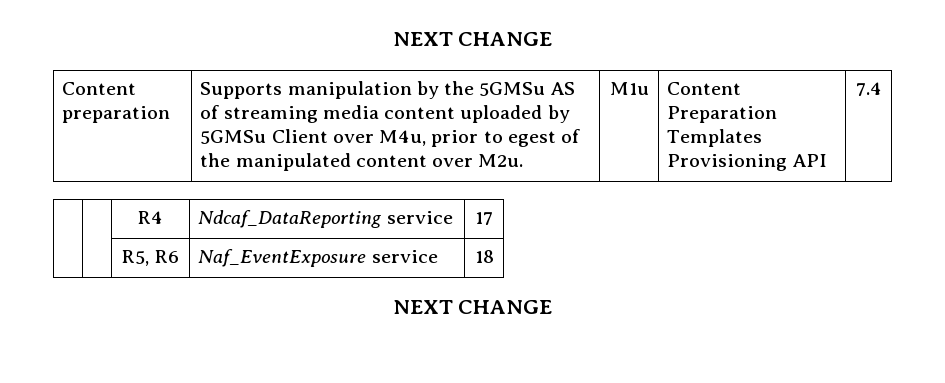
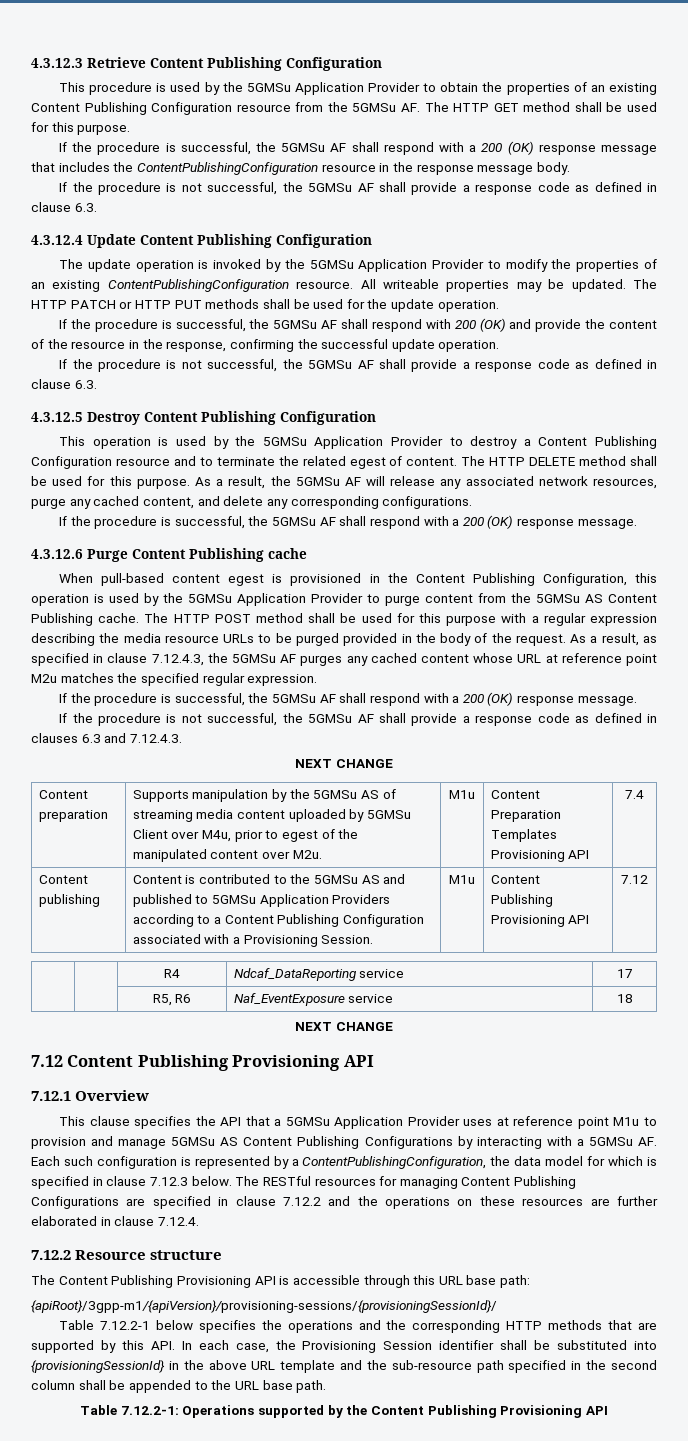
+ 4.3.12.3 Retrieve Content Publishing Configuration
+ This procedure is used by the 5GMSu Application Provider to obtain the properties of an existing Content Publishing Configuration resource from the 5GMSu AF. The HTTP GET method shall be used for this purpose.
+ If the procedure is successful, the 5GMSu AF shall respond with a 200 (OK) response message that includes the ContentPublishingConfiguration resource in the response message body.
+ If the procedure is not successful, the 5GMSu AF shall provide a response code as defined in clause 6.3.
+ 4.3.12.4 Update Content Publishing Configuration
+ The update operation is invoked by the 5GMSu Application Provider to modify the properties of an existing ContentPublishingConfiguration resource. All writeable properties may be updated. The HTTP PATCH or HTTP PUT methods shall be used for the update operation.
+ If the procedure is successful, the 5GMSu AF shall respond with 200 (OK) and provide the content of the resource in the response, confirming the successful update operation.
+ If the procedure is not successful, the 5GMSu AF shall provide a response code as defined in clause 6.3.
+ 4.3.12.5 Destroy Content Publishing Configuration
+ This operation is used by the 5GMSu Application Provider to destroy a Content Publishing Configuration resource and to terminate the related egest of content. The HTTP DELETE method shall be used for this purpose. As a result, the 5GMSu AF will release any associated network resources, purge any cached content, and delete any corresponding configurations.
+ If the procedure is successful, the 5GMSu AF shall respond with a 200 (OK) response message.
+ 4.3.12.6 Purge Content Publishing cache
+ When pull-based content egest is provisioned in the Content Publishing Configuration, this operation is used by the 5GMSu Application Provider to purge content from the 5GMSu AS Content Publishing cache. The HTTP POST method shall be used for this purpose with a regular expression describing the media resource URLs to be purged provided in the body of the request. As a result, as specified in clause 7.12.4.3, the 5GMSu AF purges any cached content whose URL at reference point M2u matches the specified regular expression.
+ If the procedure is successful, the 5GMSu AF shall respond with a 200 (OK) response message.
+ If the procedure is not successful, the 5GMSu AF shall provide a response code as defined in clauses 6.3 and 7.12.4.3.
+ Content publishing | Content is contributed to the 5GMSu AS and published to 5GMSu Application Providers according to a Content Publishing Configuration associated with a Provisioning Session. | M1u | Content Publishing Provisioning API | 7.12
+ 7.12 Content Publishing Provisioning API
+ 7.12.1 Overview
+ This clause specifies the API that a 5GMSu Application Provider uses at reference point M1u to provision and manage 5GMSu AS Content Publishing Configurations by interacting with a 5GMSu AF. Each such configuration is represented by a ContentPublishingConfiguration, the data model for which is specified in clause 7.12.3 below. The RESTful resources for managing Content Publishing Configurations are specified in clause 7.12.2 and the operations on these resources are further elaborated in clause 7.12.4.
+ 7.12.2 Resource structure
+ The Content Publishing Provisioning API is accessible through this URL base path:
+ {apiRoot}/3gpp-m1/{apiVersion}/provisioning-sessions/{provisioningSessionId}/
+ Table 7.12.2-1 below specifies the operations and the corresponding HTTP methods that are supported by this API. In each case, the Provisioning Session identifier shall be substituted into {provisioningSessionId} in the above URL template and the sub-resource path specified in the second column shall be appended to the URL base path.
+ Table 7.12.2-1: Operations supported by the Content Publishing Provisioning API

